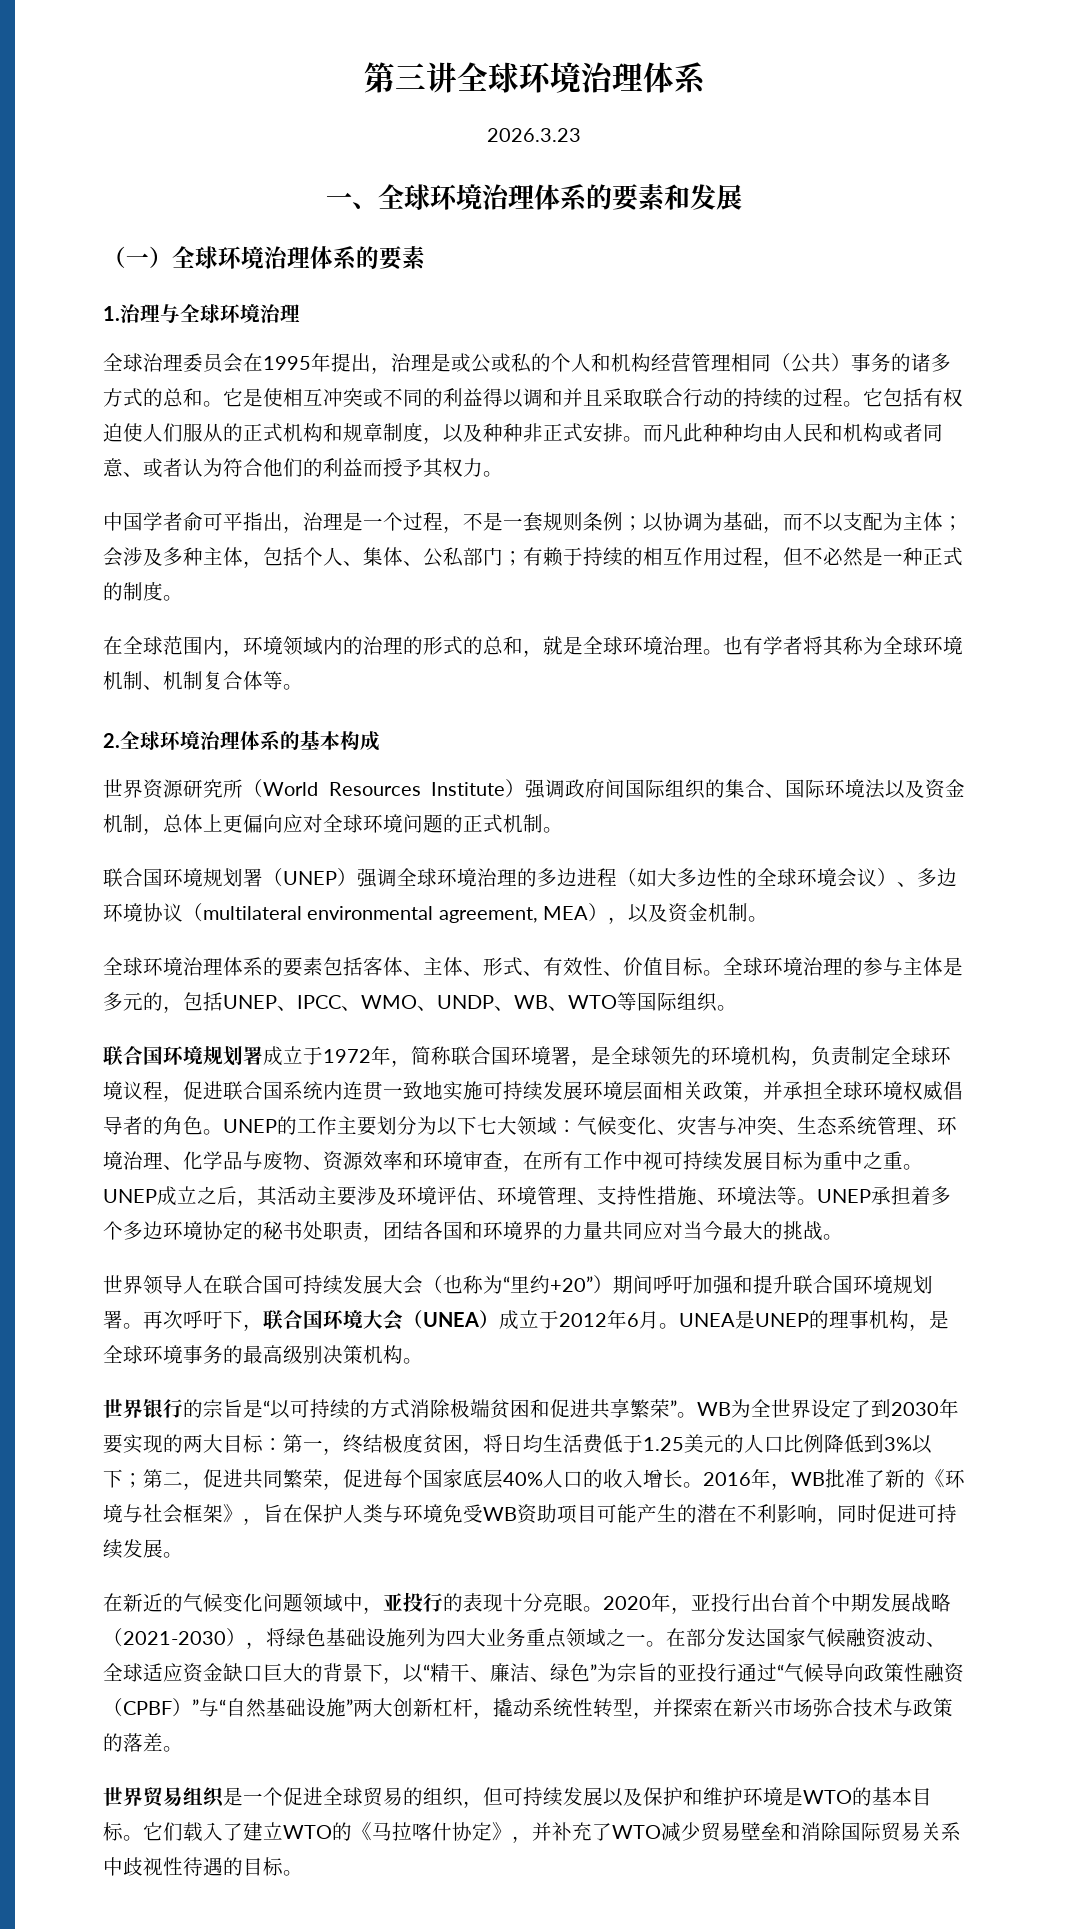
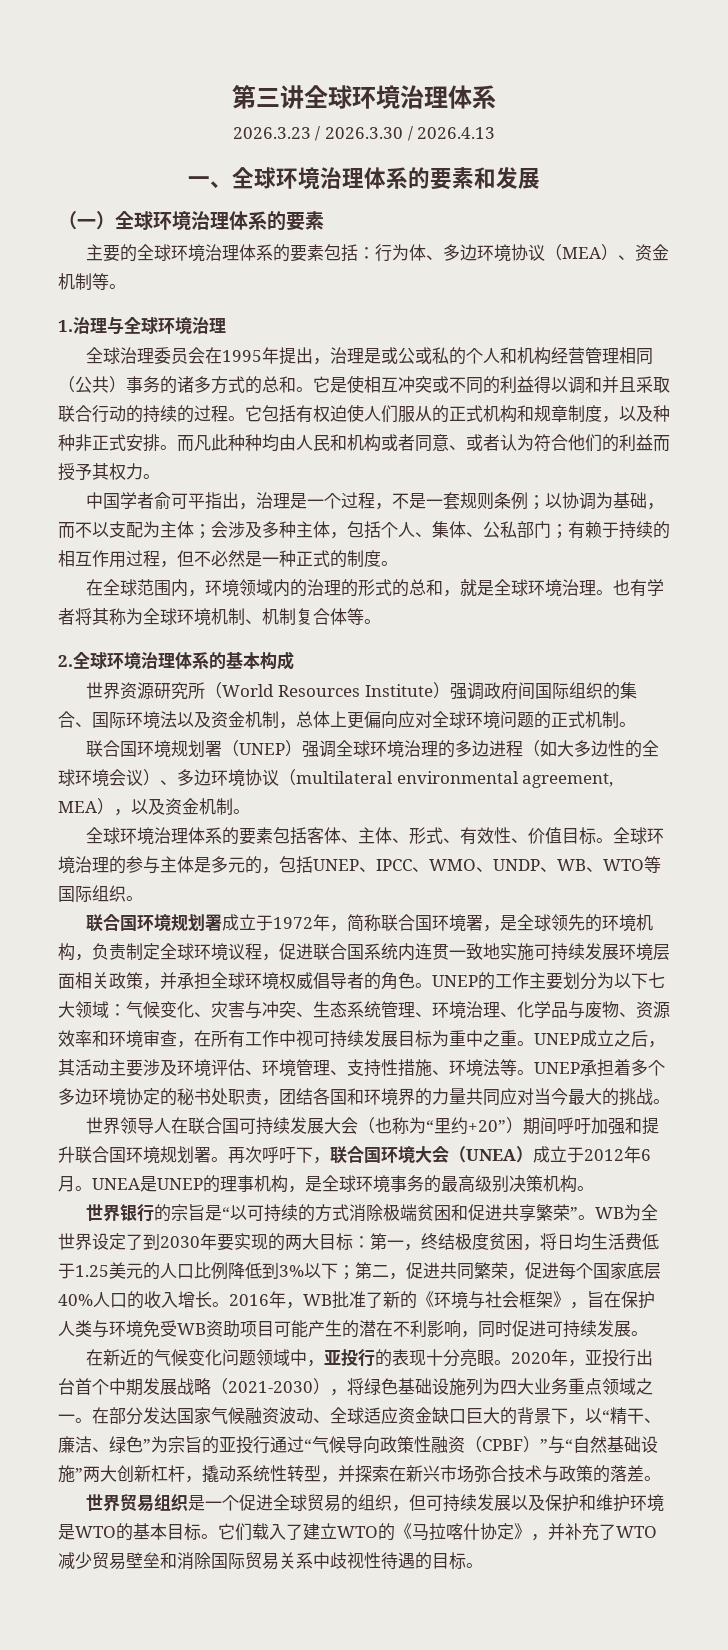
- 2026.3.23
+ 2026.3.23 / 2026.3.30 / 2026.4.13
+ 主要的全球环境治理体系的要素包括：行为体、多边环境协议（MEA）、资金机制等。

